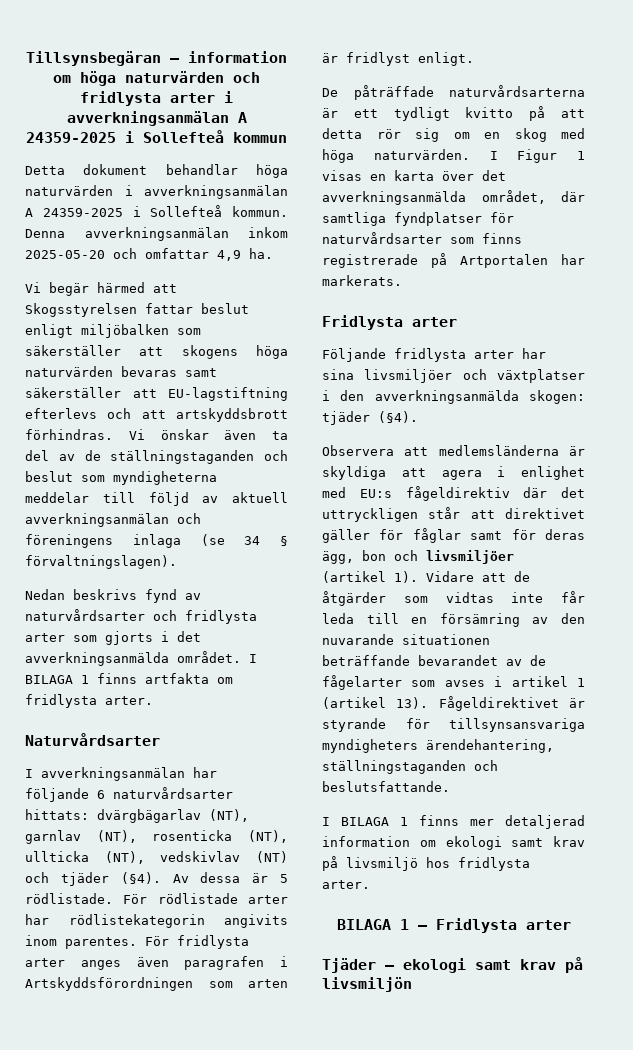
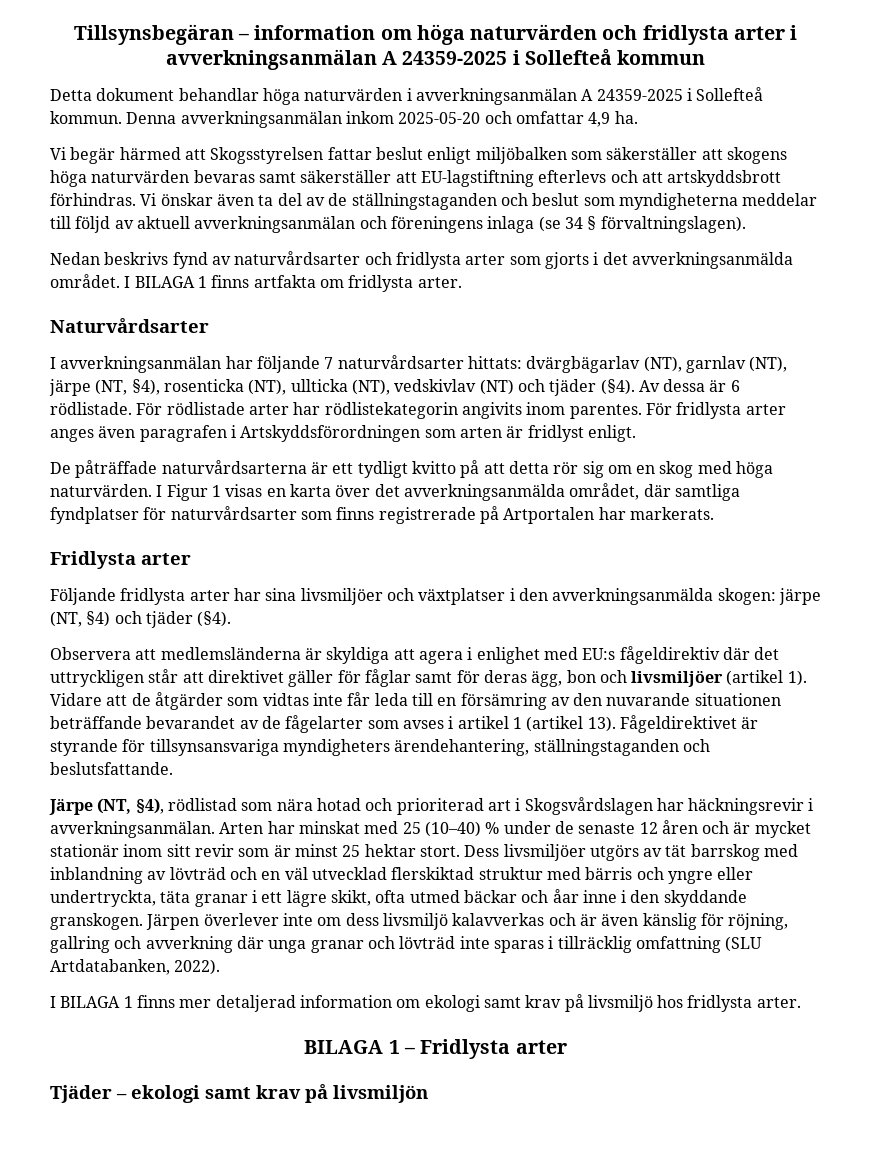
- I avverkningsanmälan har följande 6 naturvårdsarter hittats: dvärgbägarlav (NT), garnlav (NT), rosenticka (NT), ullticka (NT), vedskivlav (NT) och tjäder (§4).
+ I avverkningsanmälan har följande 7 naturvårdsarter hittats: dvärgbägarlav (NT), garnlav (NT), järpe (NT, §4), rosenticka (NT), ullticka (NT), vedskivlav (NT) och tjäder (§4).
- Av dessa är 5 rödlistade.
+ Av dessa är 6 rödlistade.
- Följande fridlysta arter har sina livsmiljöer och växtplatser i den avverkningsanmälda skogen: tjäder (§4).
+ Följande fridlysta arter har sina livsmiljöer och växtplatser i den avverkningsanmälda skogen: järpe (NT, §4) och tjäder (§4).
+ Järpe (NT, §4), rödlistad som nära hotad och prioriterad art i Skogsvårdslagen har häckningsrevir i avverkningsanmälan. Arten har minskat med 25 (10–40) % under de senaste 12 åren och är mycket stationär inom sitt revir som är minst 25 hektar stort. Dess livsmiljöer utgörs av tät barrskog med inblandning av lövträd och en väl utvecklad flerskiktad struktur med bärris och yngre eller undertryckta, täta granar i ett lägre skikt, ofta utmed bäckar och åar inne i den skyddande granskogen. Järpen överlever inte om dess livsmiljö kalavverkas och är även känslig för röjning, gallring och avverkning där unga granar och lövträd inte sparas i tillräcklig omfattning (SLU Artdatabanken, 2022).

